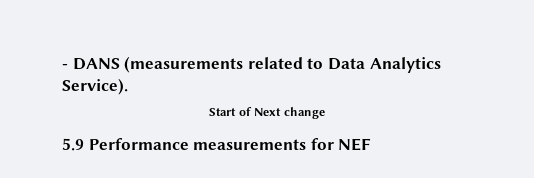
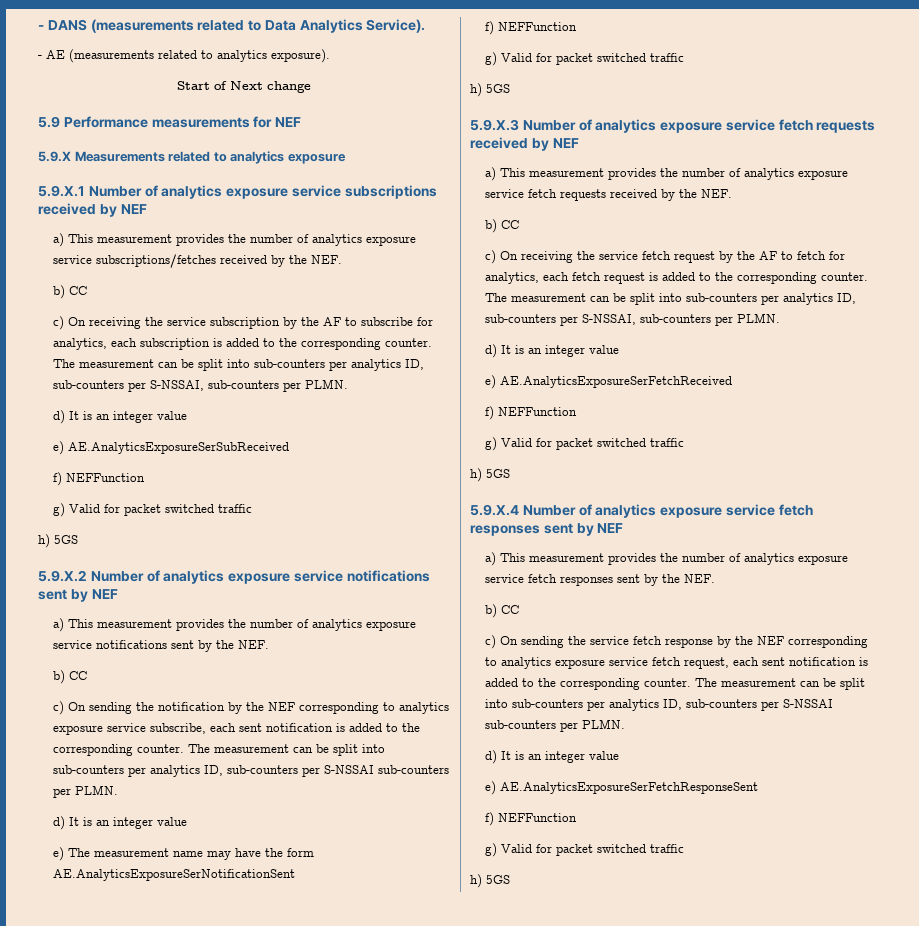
+ - AE (measurements related to analytics exposure).
+ 5.9.X Measurements related to analytics exposure
+ 5.9.X.1 Number of analytics exposure service subscriptions received by NEF
+ a) This measurement provides the number of analytics exposure service subscriptions/fetches received by the NEF.
+ b) CC
+ c) On receiving the service subscription by the AF to subscribe for analytics, each subscription is added to the corresponding counter. The measurement can be split into sub-counters per analytics ID, sub-counters per S-NSSAI, sub-counters per PLMN.
+ d) It is an integer value
+ e) AE.AnalyticsExposureSerSubReceived
+ f) NEFFunction
+ g) Valid for packet switched traffic
+ h) 5GS
+ 5.9.X.2 Number of analytics exposure service notifications sent by NEF
+ a) This measurement provides the number of analytics exposure service notifications sent by the NEF.
+ b) CC
+ c) On sending the notification by the NEF corresponding to analytics exposure service subscribe, each sent notification is added to the corresponding counter. The measurement can be split into sub-counters per analytics ID, sub-counters per S-NSSAI sub-counters per PLMN.
+ d) It is an integer value
+ e) The measurement name may have the form AE.AnalyticsExposureSerNotificationSent
+ f) NEFFunction
+ g) Valid for packet switched traffic
+ h) 5GS
+ 5.9.X.3 Number of analytics exposure service fetch requests received by NEF
+ a) This measurement provides the number of analytics exposure service fetch requests received by the NEF.
+ b) CC
+ c) On receiving the service fetch request by the AF to fetch for analytics, each fetch request is added to the corresponding counter. The measurement can be split into sub-counters per analytics ID, sub-counters per S-NSSAI, sub-counters per PLMN.
+ d) It is an integer value
+ e) AE.AnalyticsExposureSerFetchReceived
+ f) NEFFunction
+ g) Valid for packet switched traffic
+ h) 5GS
+ 5.9.X.4 Number of analytics exposure service fetch responses sent by NEF
+ a) This measurement provides the number of analytics exposure service fetch responses sent by the NEF.
+ b) CC
+ c) On sending the service fetch response by the NEF corresponding to analytics exposure service fetch request, each sent notification is added to the corresponding counter. The measurement can be split into sub-counters per analytics ID, sub-counters per S-NSSAI sub-counters per PLMN.
+ d) It is an integer value
+ e) AE.AnalyticsExposureSerFetchResponseSent
+ f) NEFFunction
+ g) Valid for packet switched traffic
+ h) 5GS

